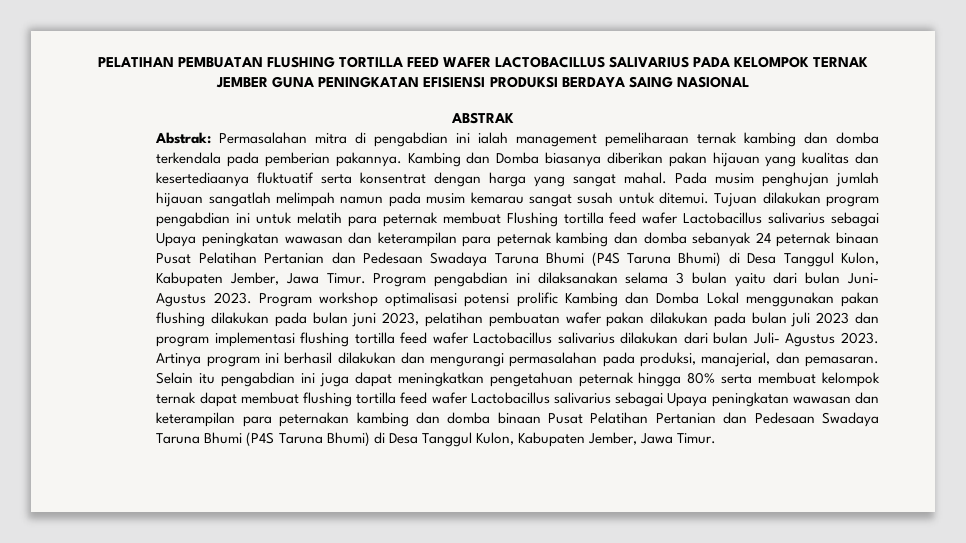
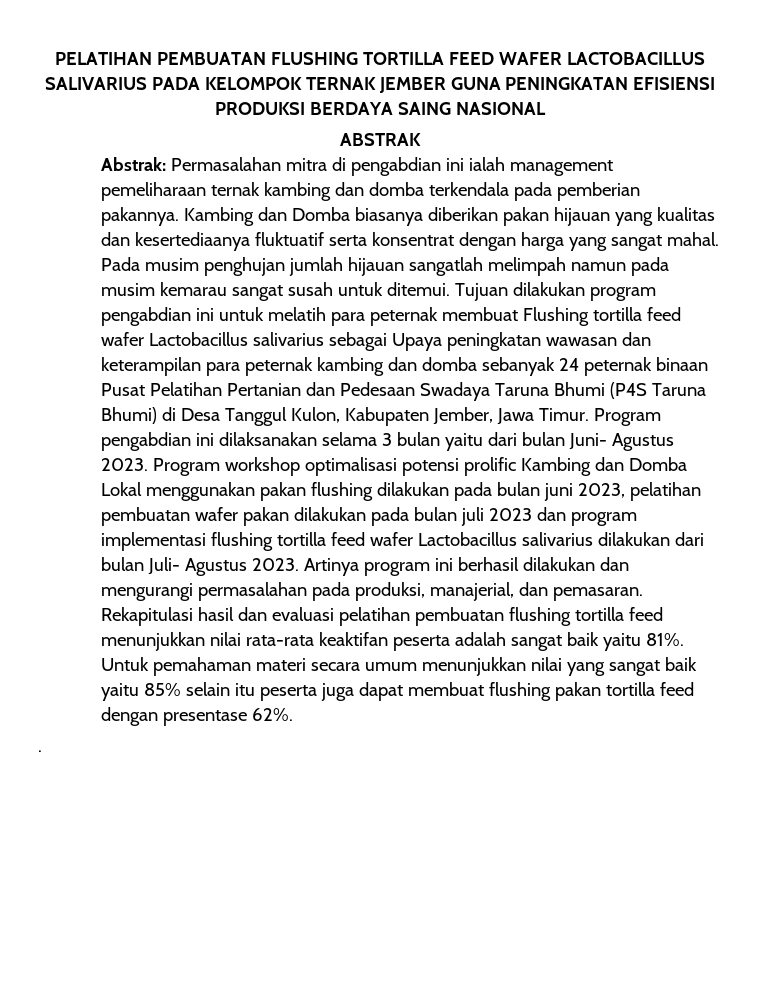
- Selain itu pengabdian ini juga dapat meningkatkan pengetahuan peternak hingga 80% serta membuat kelompok ternak dapat membuat flushing tortilla feed wafer Lactobacillus salivarius sebagai Upaya peningkatan wawasan dan keterampilan para peternakan kambing dan domba binaan Pusat Pelatihan Pertanian dan Pedesaan Swadaya Taruna Bhumi (P4S Taruna Bhumi) di Desa Tanggul Kulon, Kabupaten Jember, Jawa Timur.
+ Rekapitulasi hasil dan evaluasi pelatihan pembuatan flushing tortilla feed menunjukkan nilai rata-rata keaktifan peserta adalah sangat baik yaitu 81%. Untuk pemahaman materi secara umum menunjukkan nilai yang sangat baik yaitu 85% selain itu peserta juga dapat membuat flushing pakan tortilla feed dengan presentase 62%.
+ .

